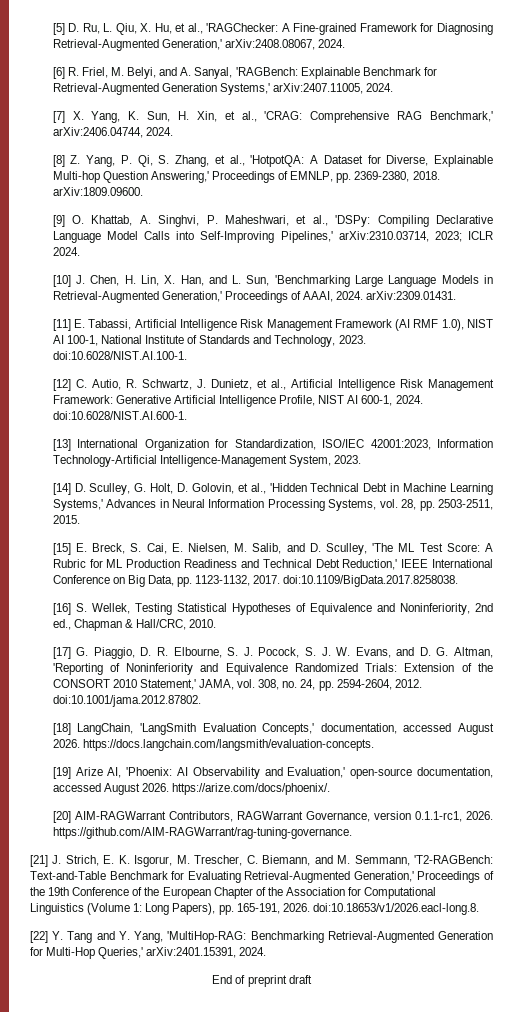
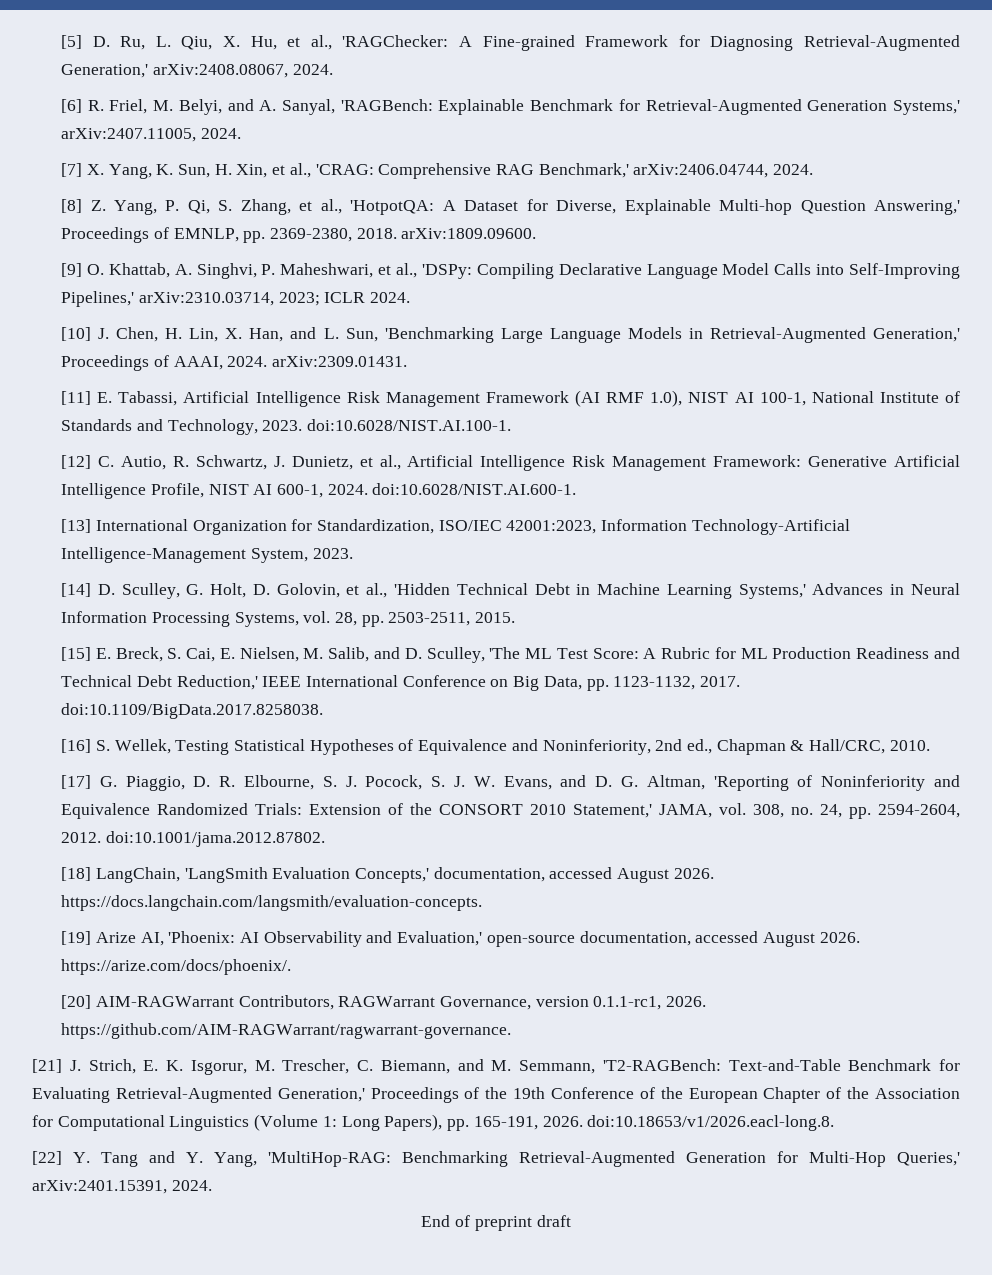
- [20] AIM-RAGWarrant Contributors, RAGWarrant Governance, version 0.1.1-rc1, 2026. https://github.com/AIM-RAGWarrant/rag-tuning-governance.
+ [20] AIM-RAGWarrant Contributors, RAGWarrant Governance, version 0.1.1-rc1, 2026. https://github.com/AIM-RAGWarrant/ragwarrant-governance.

